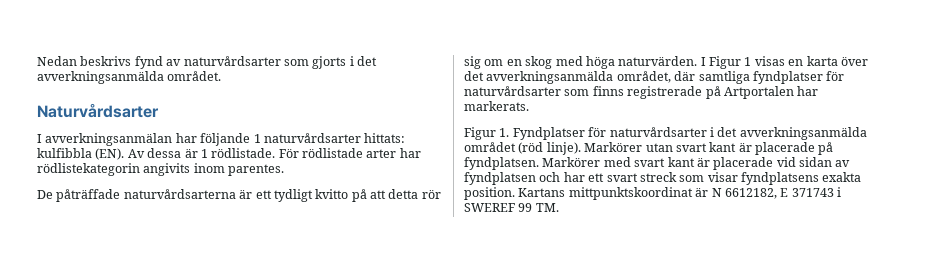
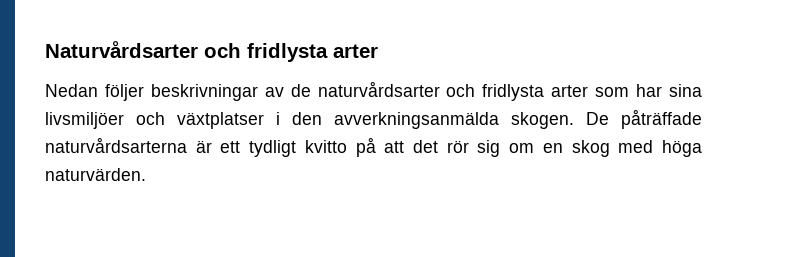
- Nedan beskrivs fynd av naturvårdsarter som gjorts i det avverkningsanmälda området.
- Naturvårdsarter
- I avverkningsanmälan har följande 1 naturvårdsarter hittats: kulfibbla (EN). Av dessa är 1 rödlistade. För rödlistade arter har rödlistekategorin angivits inom parentes.
- De påträffade naturvårdsarterna är ett tydligt kvitto på att detta rör sig om en skog med höga naturvärden. I Figur 1 visas en karta över det avverkningsanmälda området, där samtliga fyndplatser för naturvårdsarter som finns registrerade på Artportalen har markerats.
- Figur 1. Fyndplatser för naturvårdsarter i det avverkningsanmälda området (röd linje). Markörer utan svart kant är placerade på fyndplatsen. Markörer med svart kant är placerade vid sidan av fyndplatsen och har ett svart streck som visar fyndplatsens exakta position. Kartans mittpunktskoordinat är N 6612182, E 371743 i SWEREF 99 TM.
+ Naturvårdsarter och fridlysta arter
+ Nedan följer beskrivningar av de naturvårdsarter och fridlysta arter som har sina livsmiljöer och växtplatser i den avverkningsanmälda skogen. De påträffade naturvårdsarterna är ett tydligt kvitto på att det rör sig om en skog med höga naturvärden.

